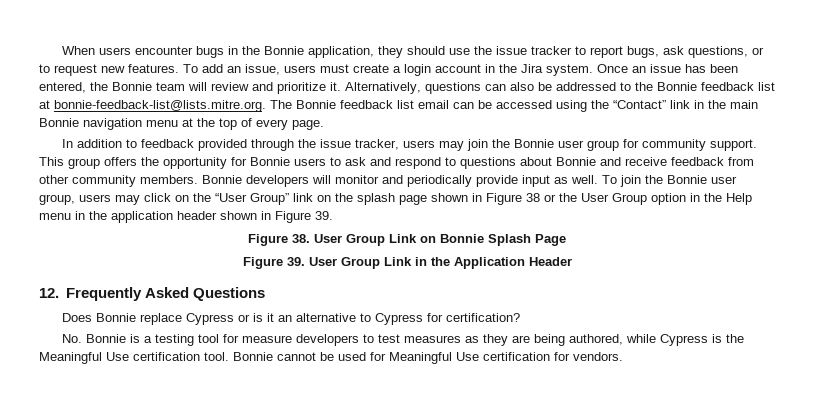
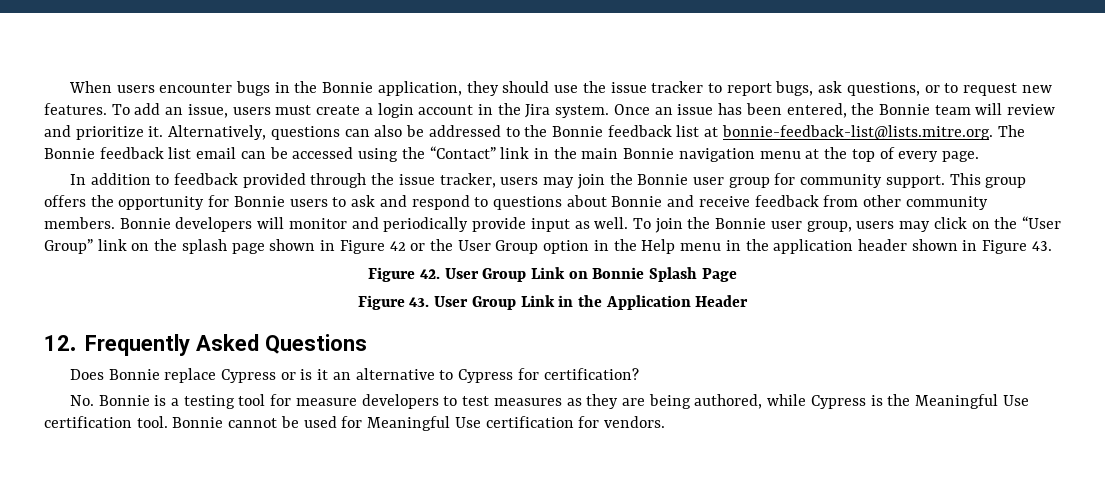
- To join the Bonnie user group, users may click on the “User Group” link on the splash page shown in Figure 38 or the User Group option in the Help menu in the application header shown in Figure 39.
- Figure 38. User Group Link on Bonnie Splash Page
+ To join the Bonnie user group, users may click on the “User Group” link on the splash page shown in Figure 42 or the User Group option in the Help menu in the application header shown in Figure 43.
+ Figure 42. User Group Link on Bonnie Splash Page
- Figure 39. User Group Link in the Application Header
+ Figure 43. User Group Link in the Application Header

